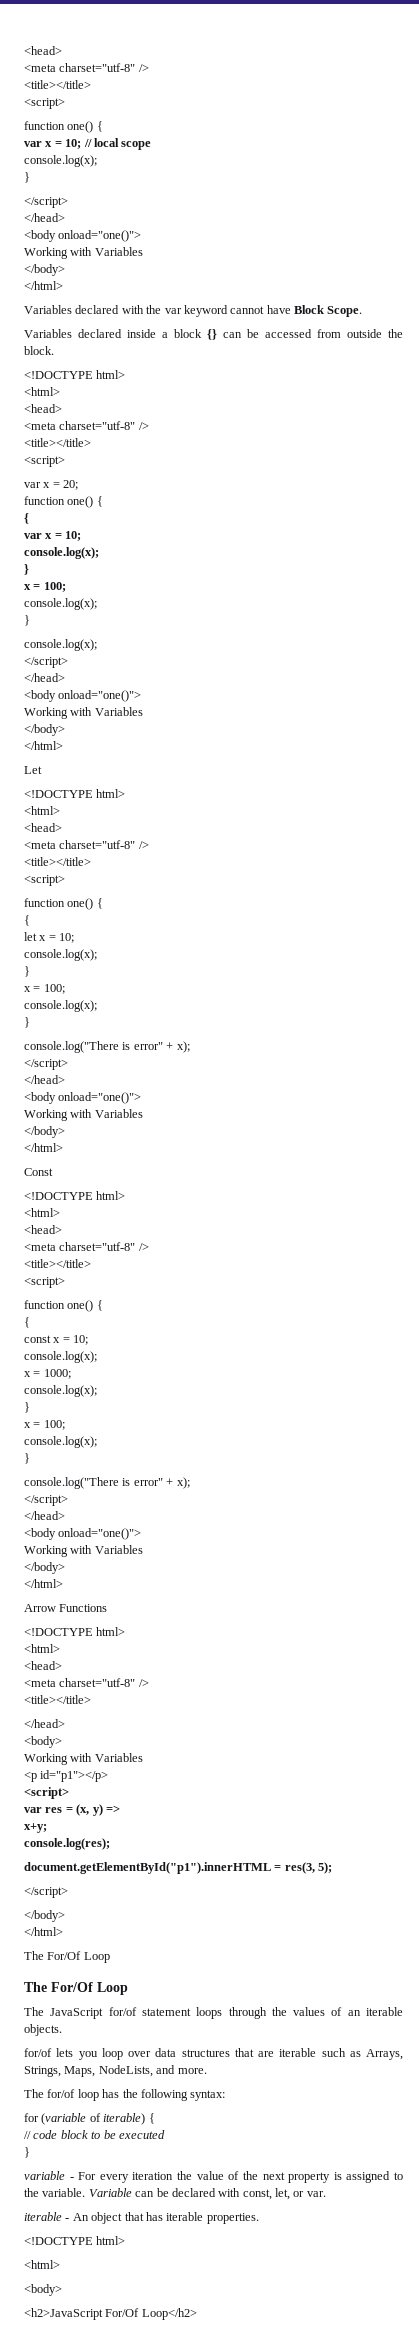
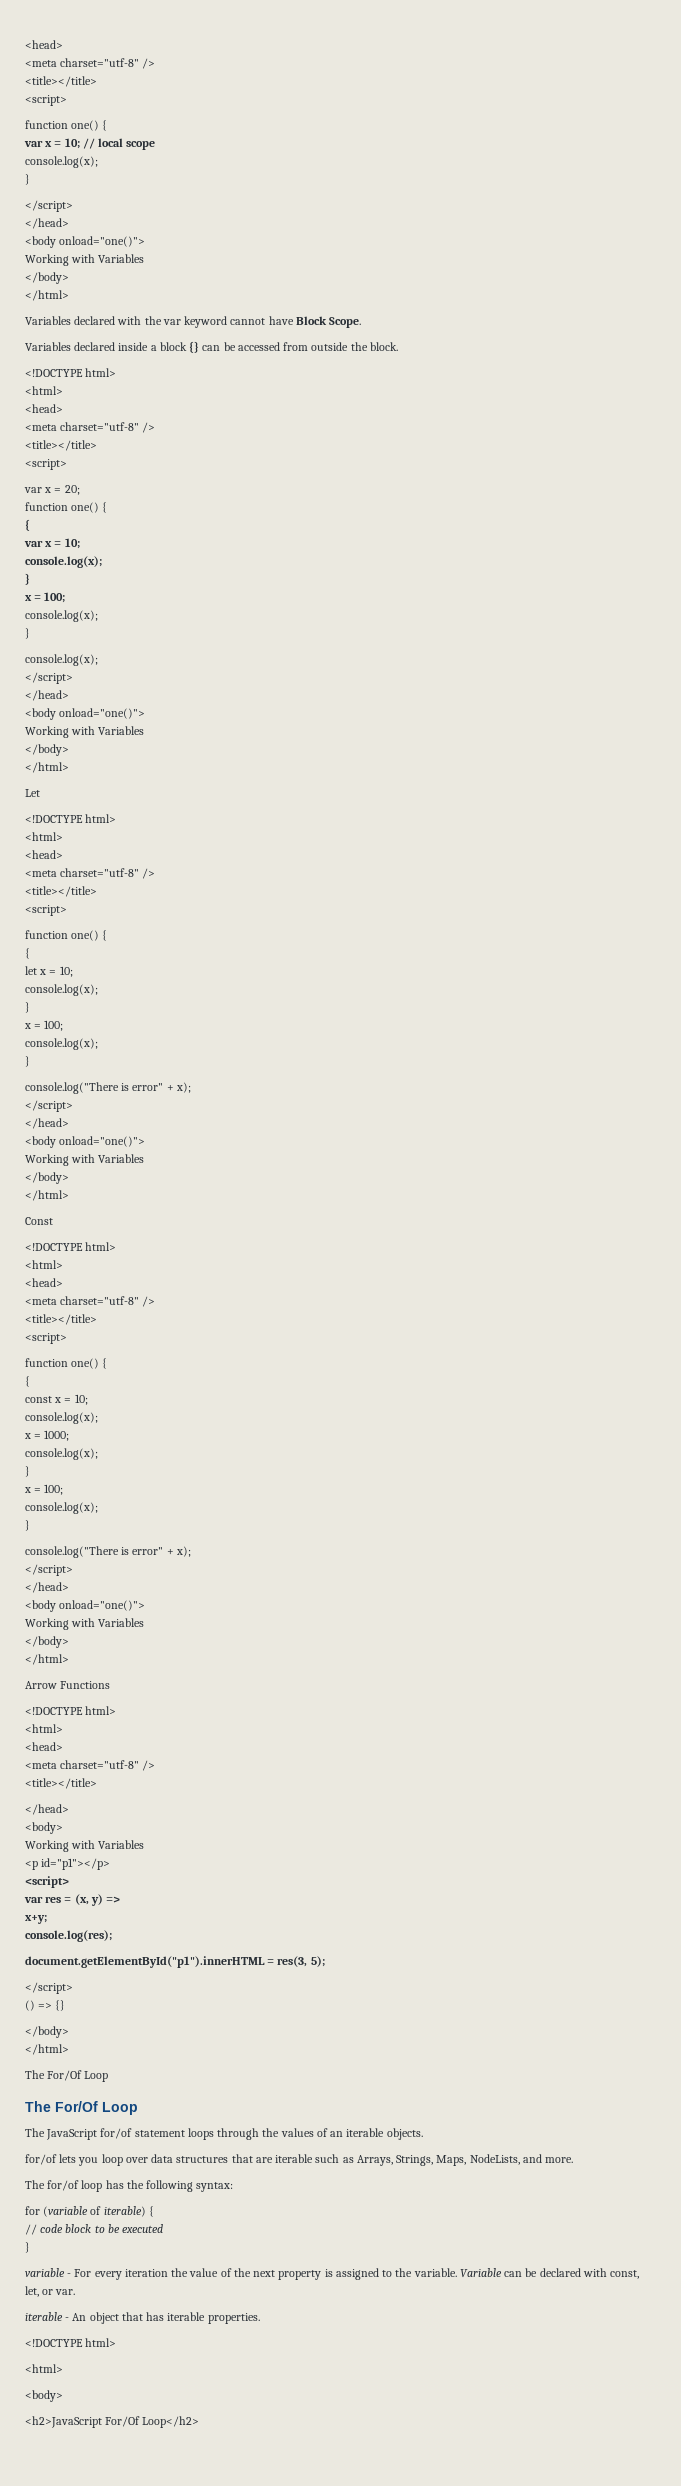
+ () => {}

